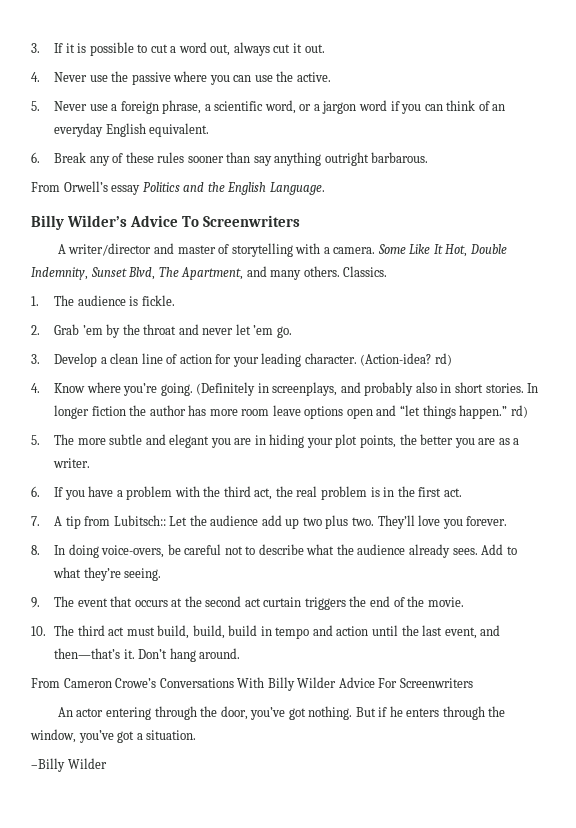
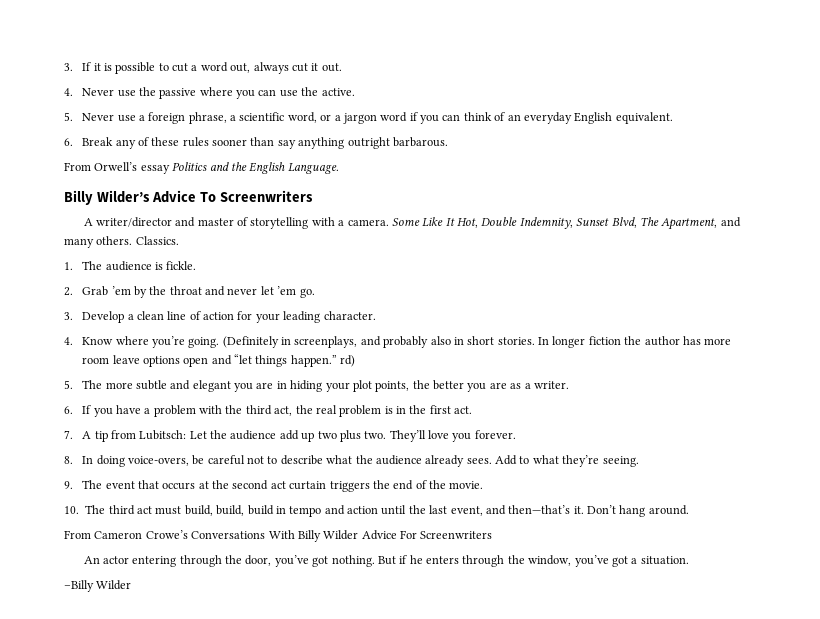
- (Action-idea? rd)
- 7. A tip from Lubitsch:: Let the audience add up two plus two.
+ 7. A tip from Lubitsch: Let the audience add up two plus two.

